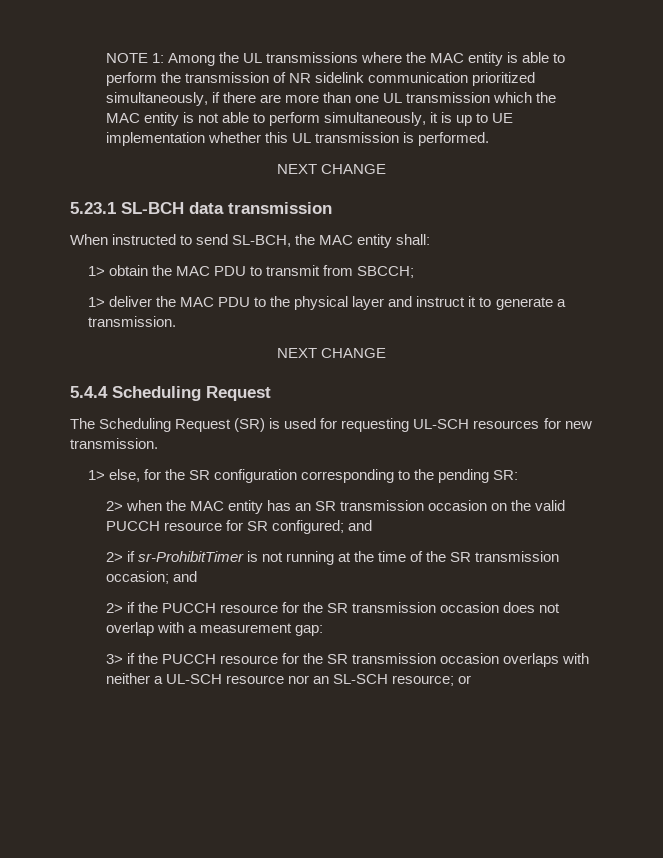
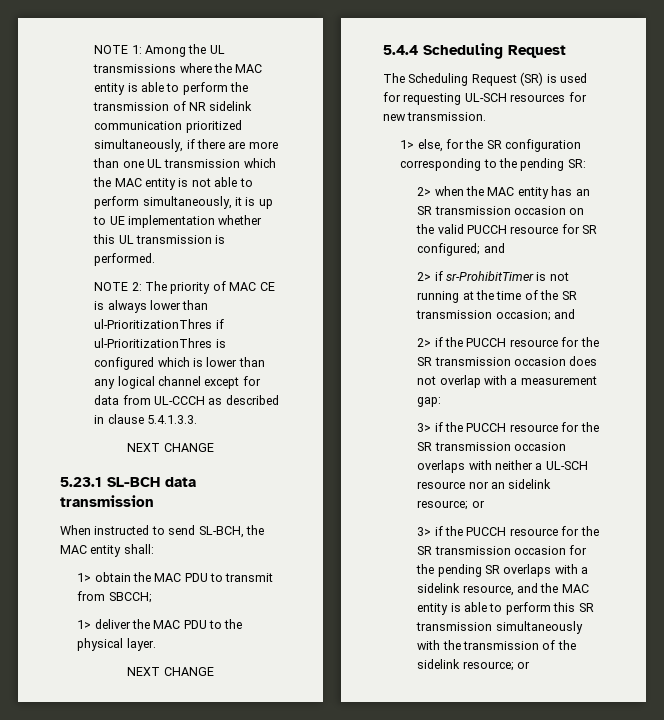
+ NOTE 2: The priority of MAC CE is always lower than ul-PrioritizationThres if ul-PrioritizationThres is configured which is lower than any logical channel except for data from UL-CCCH as described in clause 5.4.1.3.3.
- 1> deliver the MAC PDU to the physical layer and instruct it to generate a transmission.
+ 1> deliver the MAC PDU to the physical layer.
- 3> if the PUCCH resource for the SR transmission occasion overlaps with neither a UL-SCH resource nor an SL-SCH resource; or
+ 3> if the PUCCH resource for the SR transmission occasion overlaps with neither a UL-SCH resource nor an sidelink resource; or
+ 3> if the PUCCH resource for the SR transmission occasion for the pending SR overlaps with a sidelink resource, and the MAC entity is able to perform this SR transmission simultaneously with the transmission of the sidelink resource; or

